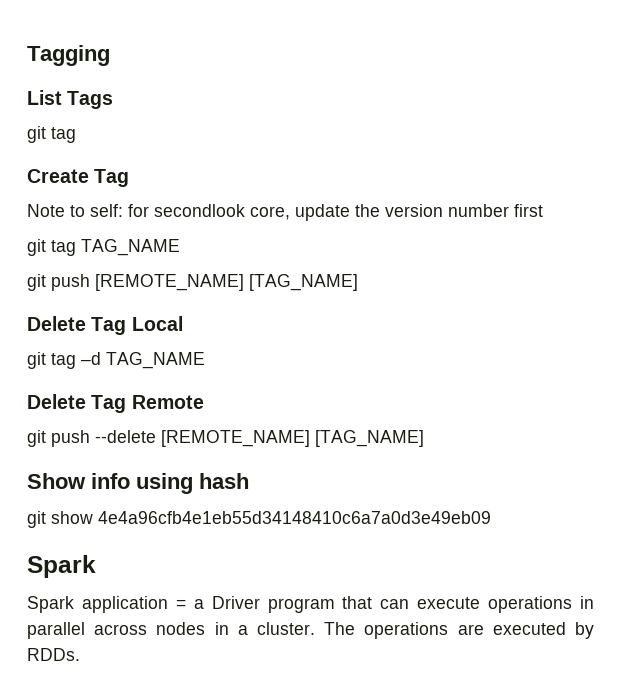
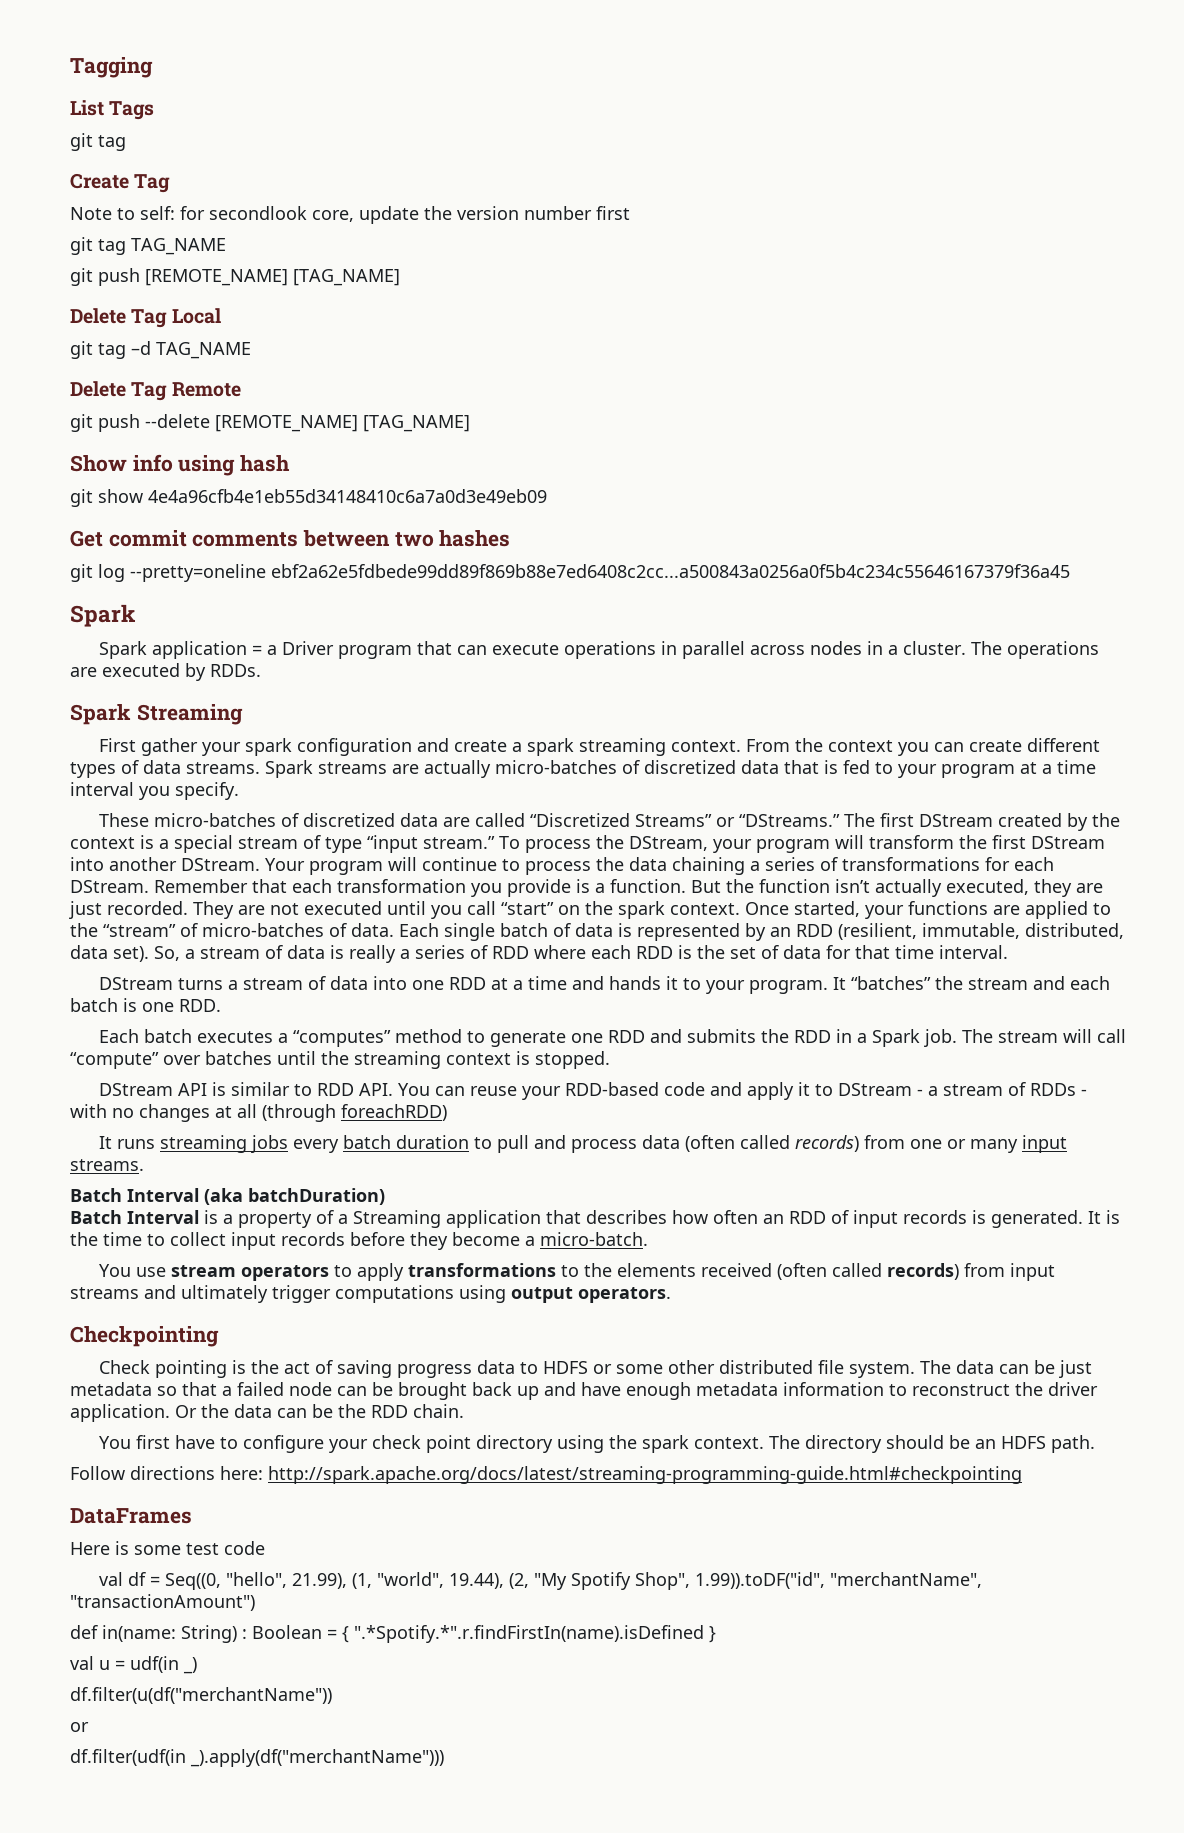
+ Get commit comments between two hashes
+ git log --pretty=oneline ebf2a62e5fdbede99dd89f869b88e7ed6408c2cc...a500843a0256a0f5b4c234c55646167379f36a45
+ Spark Streaming
+ First gather your spark configuration and create a spark streaming context. From the context you can create different types of data streams. Spark streams are actually micro-batches of discretized data that is fed to your program at a time interval you specify.
+ These micro-batches of discretized data are called “Discretized Streams” or “DStreams.” The first DStream created by the context is a special stream of type “input stream.” To process the DStream, your program will transform the first DStream into another DStream. Your program will continue to process the data chaining a series of transformations for each DStream. Remember that each transformation you provide is a function. But the function isn’t actually executed, they are just recorded. They are not executed until you call “start” on the spark context. Once started, your functions are applied to the “stream” of micro-batches of data. Each single batch of data is represented by an RDD (resilient, immutable, distributed, data set). So, a stream of data is really a series of RDD where each RDD is the set of data for that time interval.
+ DStream turns a stream of data into one RDD at a time and hands it to your program. It “batches” the stream and each batch is one RDD.
+ Each batch executes a “computes” method to generate one RDD and submits the RDD in a Spark job. The stream will call “compute” over batches until the streaming context is stopped.
+ DStream API is similar to RDD API. You can reuse your RDD-based code and apply it to DStream - a stream of RDDs - with no changes at all (through foreachRDD)
+ It runs streaming jobs every batch duration to pull and process data (often called records) from one or many input streams.
+ Batch Interval (aka batchDuration)
+ Batch Interval is a property of a Streaming application that describes how often an RDD of input records is generated. It is the time to collect input records before they become a micro-batch.
+ You use stream operators to apply transformations to the elements received (often called records) from input streams and ultimately trigger computations using output operators.
+ Checkpointing
+ Check pointing is the act of saving progress data to HDFS or some other distributed file system. The data can be just metadata so that a failed node can be brought back up and have enough metadata information to reconstruct the driver application. Or the data can be the RDD chain.
+ You first have to configure your check point directory using the spark context. The directory should be an HDFS path.
+ Follow directions here: http://spark.apache.org/docs/latest/streaming-programming-guide.html#checkpointing
+ DataFrames
+ Here is some test code
+ val df = Seq((0, "hello", 21.99), (1, "world", 19.44), (2, "My Spotify Shop", 1.99)).toDF("id", "merchantName", "transactionAmount")
+ def in(name: String) : Boolean = { ".*Spotify.*".r.findFirstIn(name).isDefined }
+ val u = udf(in _)
+ df.filter(u(df("merchantName"))
+ or
+ df.filter(udf(in _).apply(df("merchantName")))

